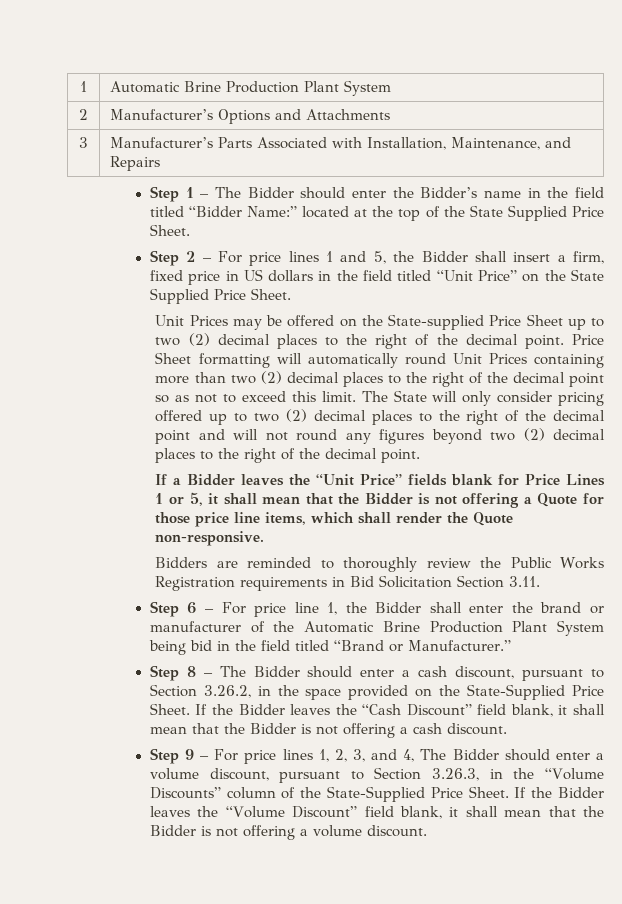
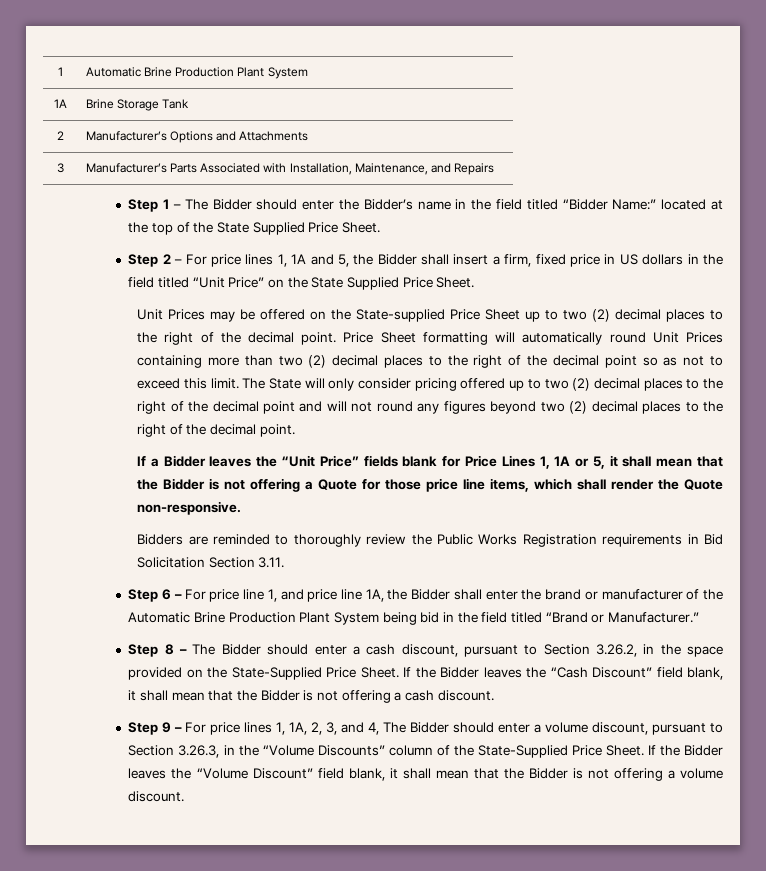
+ 1A | Brine Storage Tank
- Step 2 – For price lines 1 and 5, the Bidder shall insert a firm, fixed price in US dollars in the field titled “Unit Price” on the State Supplied Price Sheet.
+ Step 2 – For price lines 1, 1A and 5, the Bidder shall insert a firm, fixed price in US dollars in the field titled “Unit Price” on the State Supplied Price Sheet.
- If a Bidder leaves the “Unit Price” fields blank for Price Lines 1 or 5, it shall mean that the Bidder is not offering a Quote for those price line items, which shall render the Quote non-responsive.
+ If a Bidder leaves the “Unit Price” fields blank for Price Lines 1, 1A or 5, it shall mean that the Bidder is not offering a Quote for those price line items, which shall render the Quote non-responsive.
- Step 6 – For price line 1, the Bidder shall enter the brand or manufacturer of the Automatic Brine Production Plant System being bid in the field titled “Brand or Manufacturer.”
+ Step 6 – For price line 1, and price line 1A, the Bidder shall enter the brand or manufacturer of the Automatic Brine Production Plant System being bid in the field titled “Brand or Manufacturer.”
- Step 9 – For price lines 1, 2, 3, and 4, The Bidder should enter a volume discount, pursuant to Section 3.26.3, in the “Volume Discounts” column of the State-Supplied Price Sheet.
+ Step 9 – For price lines 1, 1A, 2, 3, and 4, The Bidder should enter a volume discount, pursuant to Section 3.26.3, in the “Volume Discounts” column of the State-Supplied Price Sheet.

